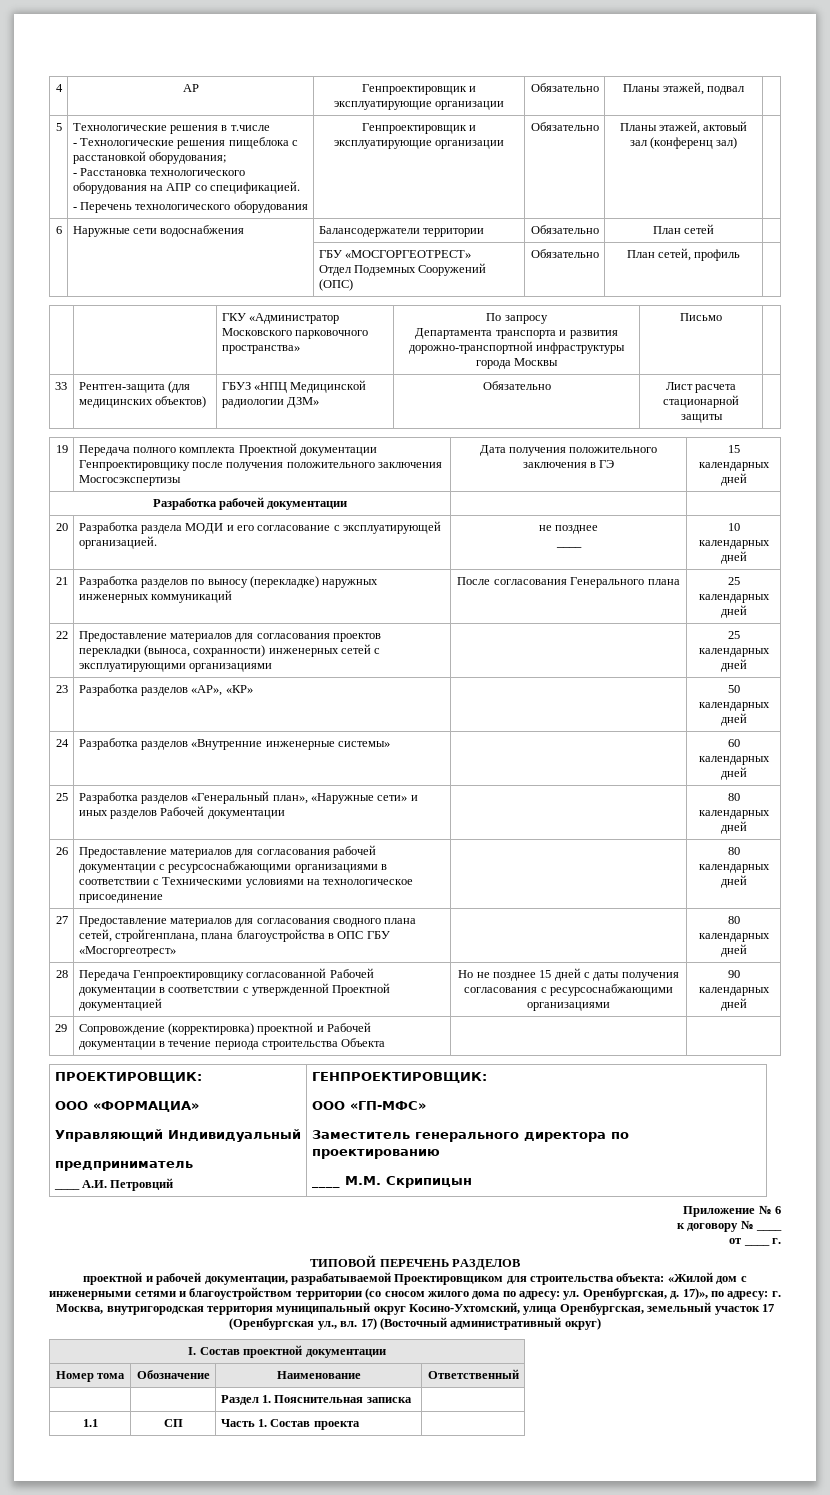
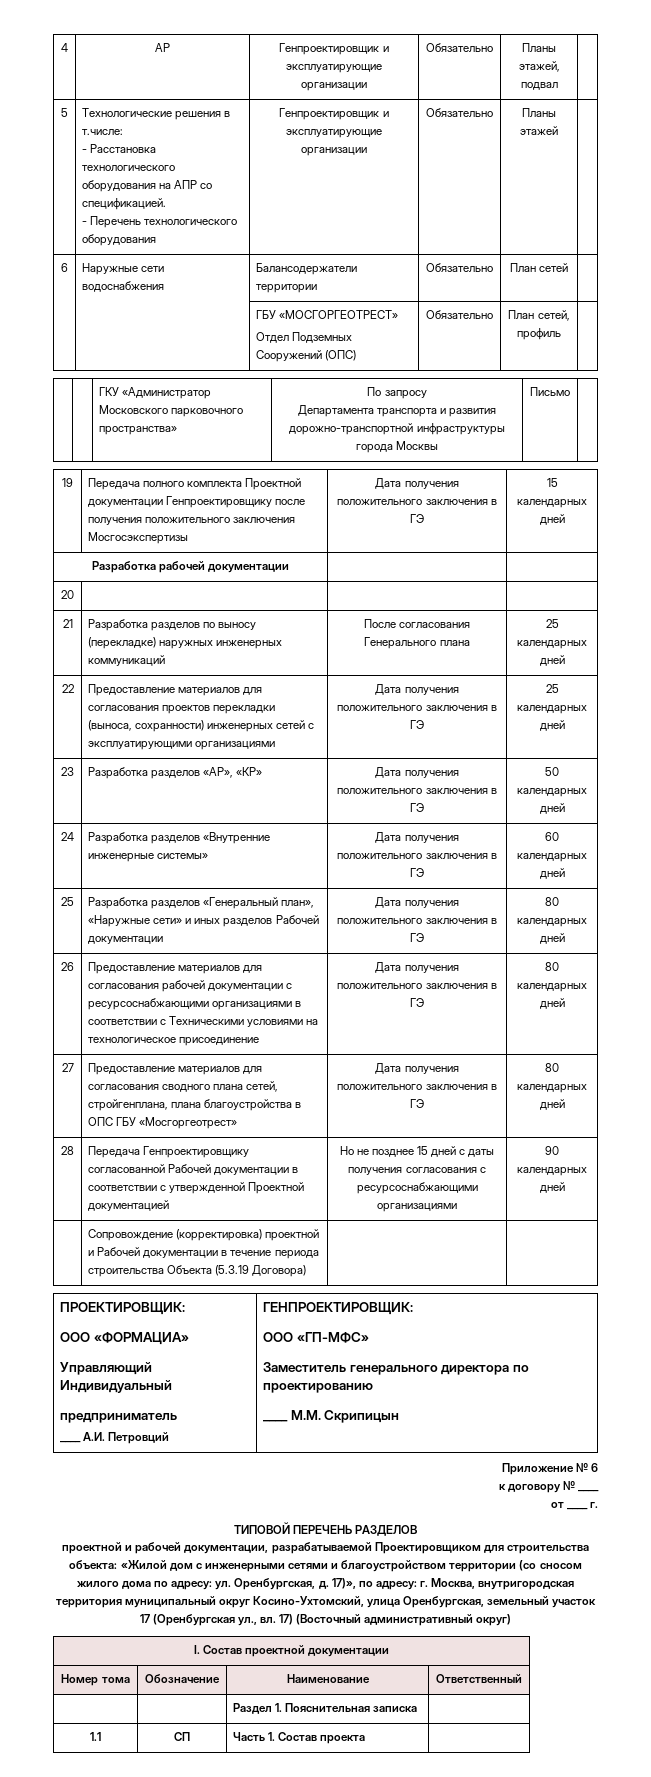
- 5 | Технологические решения в т.числе
- - Технологические решения пищеблока с расстановкой оборудования;
+ 5 | Технологические решения в т.числе:
  - Расстановка технологического оборудования на АПР со спецификацией.
- - Перечень технологического оборудования | Генпроектировщик и эксплуатирующие организации | Обязательно | Планы этажей, актовый зал (конференц зал) |
+ - Перечень технологического оборудования | Генпроектировщик и эксплуатирующие организации | Обязательно | Планы этажей |
- 33 | Рентген-защита (для медицинских объектов) | ГБУЗ «НПЦ Медицинской радиологии ДЗМ» | Обязательно | Лист расчета стационарной защиты |
- 20 | Разработка раздела МОДИ и его согласование с эксплуатирующей организацией. | не позднее
- ____ | 10 календарных дней
+ 20 | | |
- 22 | Предоставление материалов для согласования проектов перекладки (выноса, сохранности) инженерных сетей с эксплуатирующими организациями | | 25 календарных дней
+ 22 | Предоставление материалов для согласования проектов перекладки (выноса, сохранности) инженерных сетей с эксплуатирующими организациями | Дата получения положительного заключения в ГЭ | 25 календарных дней
- 23 | Разработка разделов «АР», «КР» | | 50 календарных дней
+ 23 | Разработка разделов «АР», «КР» | Дата получения положительного заключения в ГЭ | 50 календарных дней
- 24 | Разработка разделов «Внутренние инженерные системы» | | 60 календарных дней
+ 24 | Разработка разделов «Внутренние инженерные системы» | Дата получения положительного заключения в ГЭ | 60 календарных дней
- 25 | Разработка разделов «Генеральный план», «Наружные сети» и иных разделов Рабочей документации | | 80 календарных дней
+ 25 | Разработка разделов «Генеральный план», «Наружные сети» и иных разделов Рабочей документации | Дата получения положительного заключения в ГЭ | 80 календарных дней
- 26 | Предоставление материалов для согласования рабочей документации с ресурсоснабжающими организациями в соответствии с Техническими условиями на технологическое присоединение | | 80 календарных дней
+ 26 | Предоставление материалов для согласования рабочей документации с ресурсоснабжающими организациями в соответствии с Техническими условиями на технологическое присоединение | Дата получения положительного заключения в ГЭ | 80 календарных дней
- 27 | Предоставление материалов для согласования сводного плана сетей, стройгенплана, плана благоустройства в ОПС ГБУ «Мосгоргеотрест» | | 80 календарных дней
+ 27 | Предоставление материалов для согласования сводного плана сетей, стройгенплана, плана благоустройства в ОПС ГБУ «Мосгоргеотрест» | Дата получения положительного заключения в ГЭ | 80 календарных дней
- 29 | Сопровождение (корректировка) проектной и Рабочей документации в течение периода строительства Объекта | |
+ | Сопровождение (корректировка) проектной и Рабочей документации в течение периода строительства Объекта (5.3.19 Договора) | |

